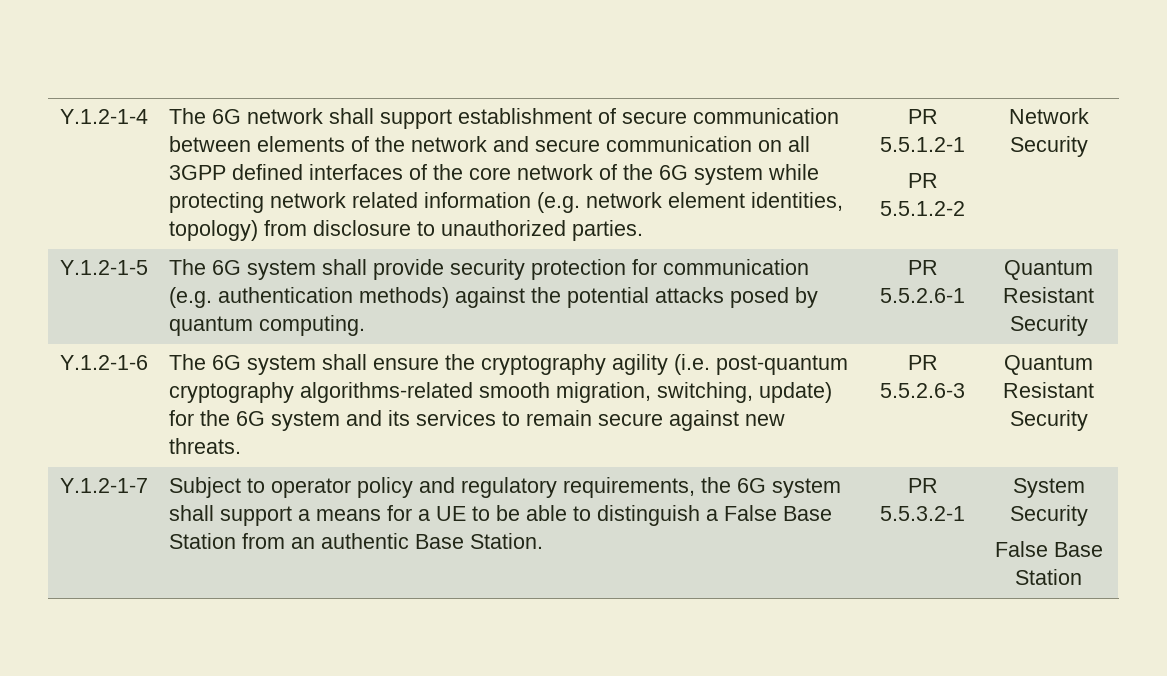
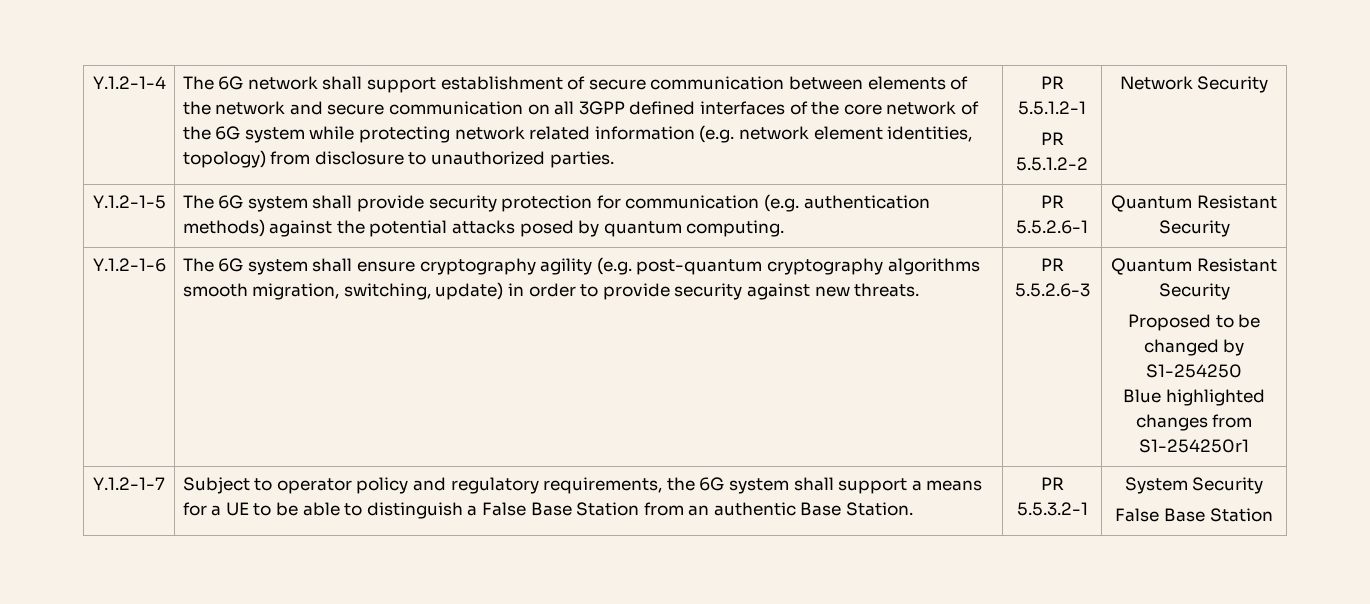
- Y.1.2-1-6 | The 6G system shall ensure the cryptography agility (i.e. post-quantum cryptography algorithms-related smooth migration, switching, update) for the 6G system and its services to remain secure against new threats. | PR 5.5.2.6-3 | Quantum Resistant Security
+ Y.1.2-1-6 | The 6G system shall ensure cryptography agility (e.g. post-quantum cryptography algorithms smooth migration, switching, update) in order to provide security against new threats. | PR 5.5.2.6-3 | Quantum Resistant Security
+ Proposed to be changed by S1-254250
+ Blue highlighted changes from S1-254250r1

